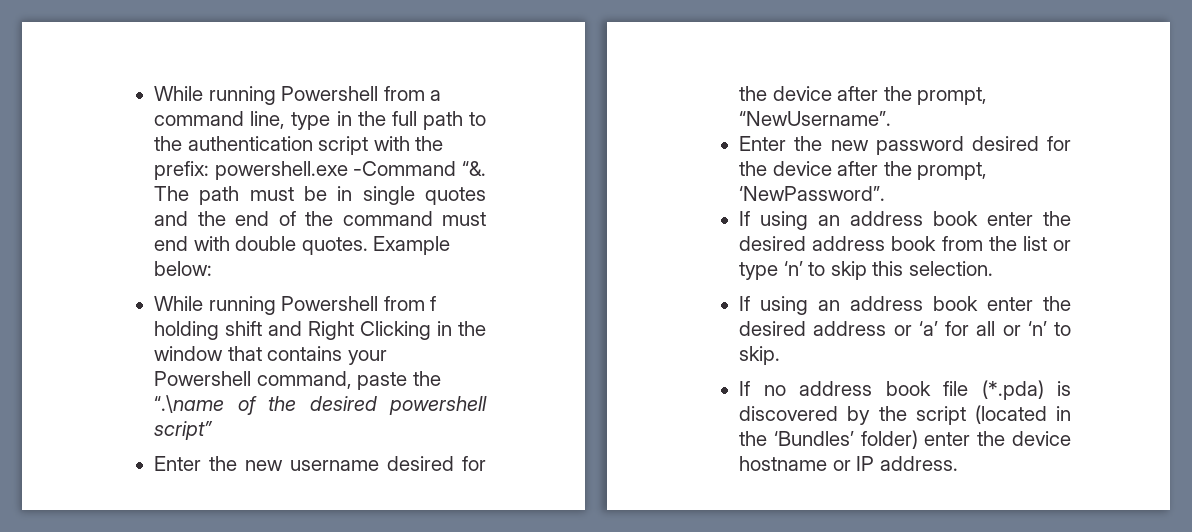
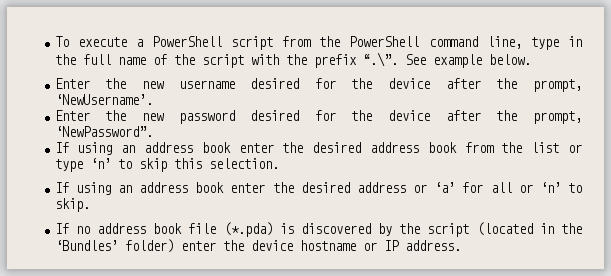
- While running Powershell from a command line, type in the full path to the authentication script with the prefix: powershell.exe -Command “&. The path must be in single quotes and the end of the command must end with double quotes. Example below:
- While running Powershell from f holding shift and Right Clicking in the window that contains your Powershell command, paste the “.\name of the desired powershell script”
+ To execute a PowerShell script from the PowerShell command line, type in the full name of the script with the prefix “.\”. See example below.
- Enter the new username desired for the device after the prompt, “NewUsername”.
+ Enter the new username desired for the device after the prompt, ‘NewUsername’.

